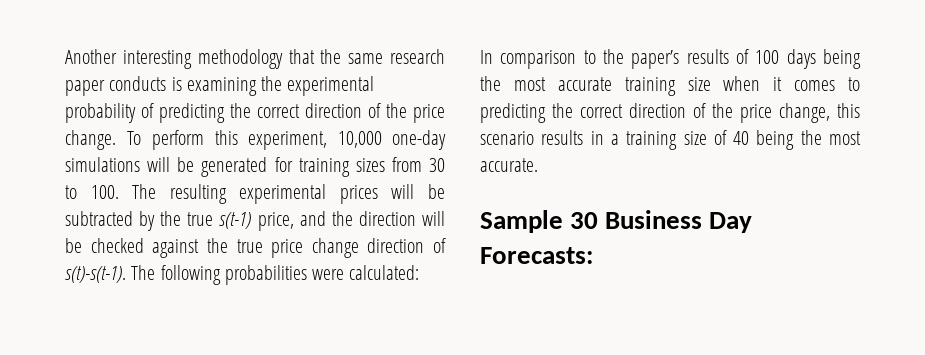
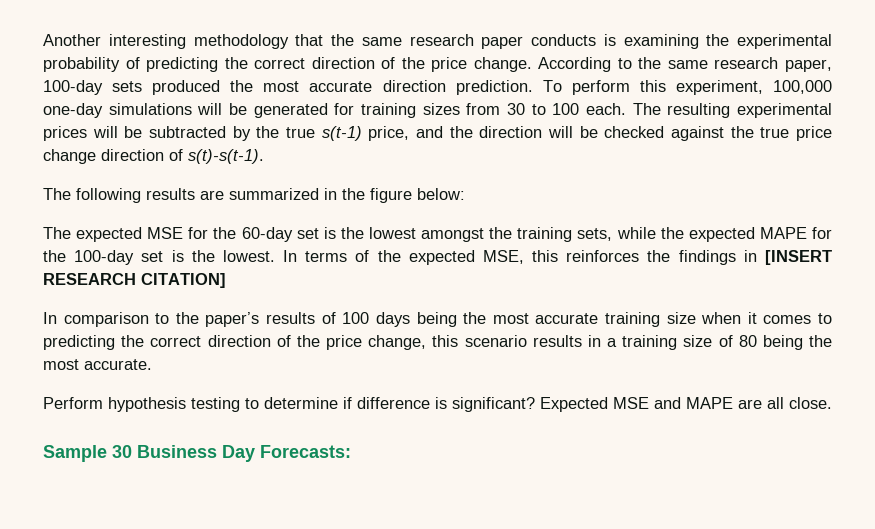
+ According to the same research paper, 100-day sets produced the most accurate direction prediction.
- To perform this experiment, 10,000 one-day simulations will be generated for training sizes from 30 to 100. The resulting experimental prices will be subtracted by the true s(t-1) price, and the direction will be checked against the true price change direction of s(t)-s(t-1). The following probabilities were calculated:
+ To perform this experiment, 100,000 one-day simulations will be generated for training sizes from 30 to 100 each. The resulting experimental prices will be subtracted by the true s(t-1) price, and the direction will be checked against the true price change direction of s(t)-s(t-1).
+ The following results are summarized in the figure below:
+ The expected MSE for the 60-day set is the lowest amongst the training sets, while the expected MAPE for the 100-day set is the lowest. In terms of the expected MSE, this reinforces the findings in [INSERT RESEARCH CITATION]
- In comparison to the paper’s results of 100 days being the most accurate training size when it comes to predicting the correct direction of the price change, this scenario results in a training size of 40 being the most accurate.
+ In comparison to the paper’s results of 100 days being the most accurate training size when it comes to predicting the correct direction of the price change, this scenario results in a training size of 80 being the most accurate.
+ Perform hypothesis testing to determine if difference is significant? Expected MSE and MAPE are all close.

